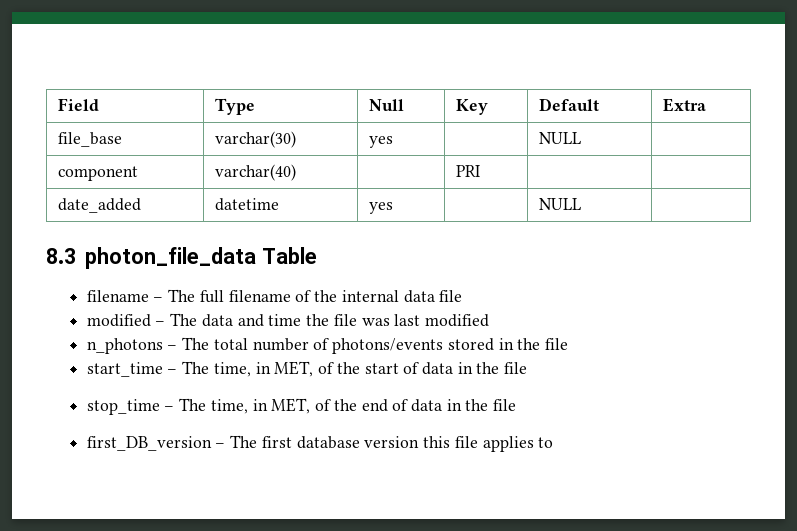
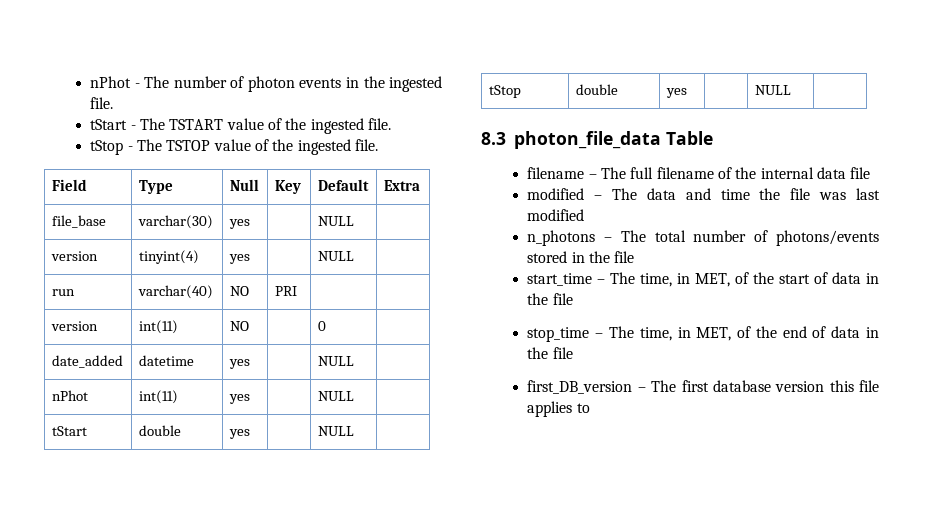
+ nPhot - The number of photon events in the ingested file.
+ tStart - The TSTART value of the ingested file.
+ tStop - The TSTOP value of the ingested file.
- component | varchar(40) | | PRI | |
+ version | tinyint(4) | yes | | NULL |
+ run | varchar(40) | NO | PRI | |
+ version | int(11) | NO | | 0 |
+ nPhot | int(11) | yes | | NULL |
+ tStart | double | yes | | NULL |
+ tStop | double | yes | | NULL |

